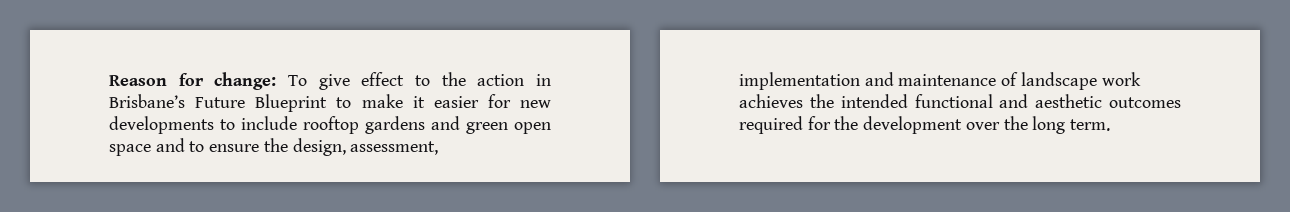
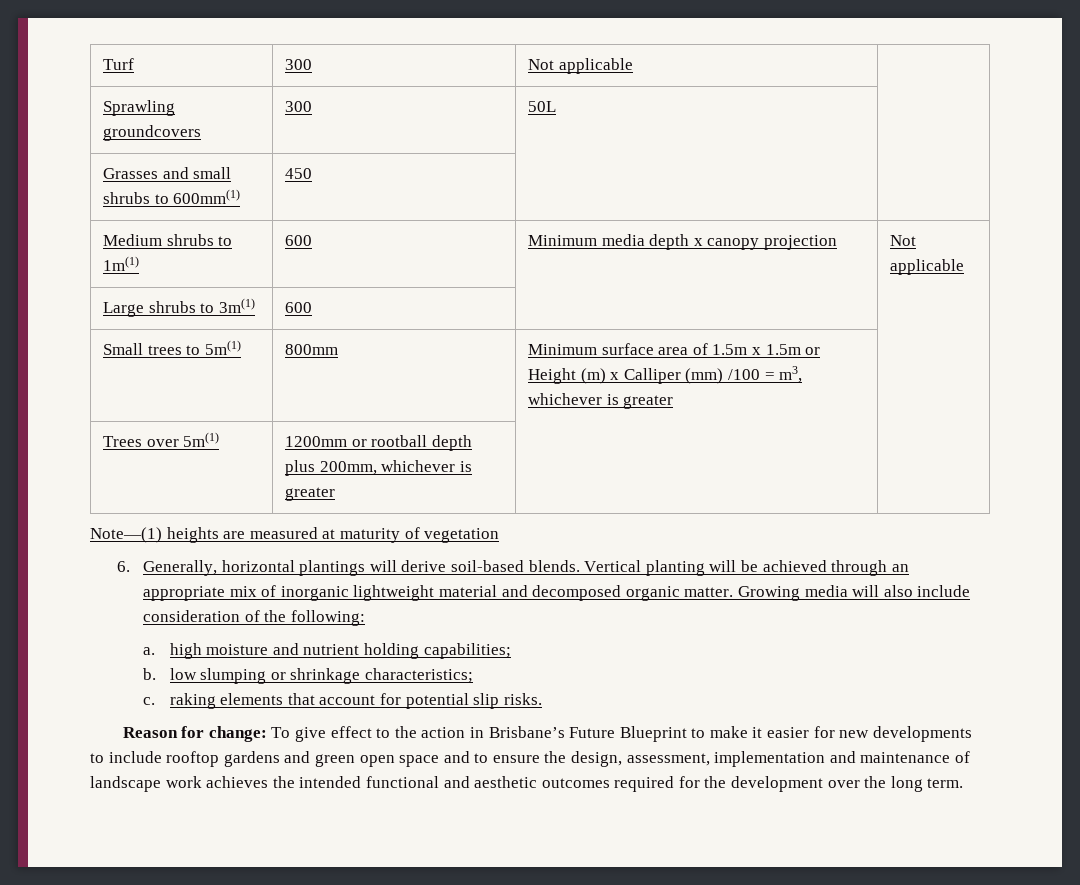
+ Turf | 300 | Not applicable |
+ Sprawling groundcovers | 300 | 50L |
+ Grasses and small shrubs to 600mm(1) | 450 | |
+ Medium shrubs to 1m(1) | 600 | Minimum media depth x canopy projection | Not applicable
+ Large shrubs to 3m(1) | 600 | |
+ Small trees to 5m(1) | 800mm | Minimum surface area of 1.5m x 1.5m or Height (m) x Calliper (mm) /100 = m3, whichever is greater |
+ Trees over 5m(1) | 1200mm or rootball depth plus 200mm, whichever is greater | |
+ Note—(1) heights are measured at maturity of vegetation
+ 6. Generally, horizontal plantings will derive soil-based blends. Vertical planting will be achieved through an appropriate mix of inorganic lightweight material and decomposed organic matter. Growing media will also include consideration of the following:
+ a. high moisture and nutrient holding capabilities;
+ b. low slumping or shrinkage characteristics;
+ c. raking elements that account for potential slip risks.

